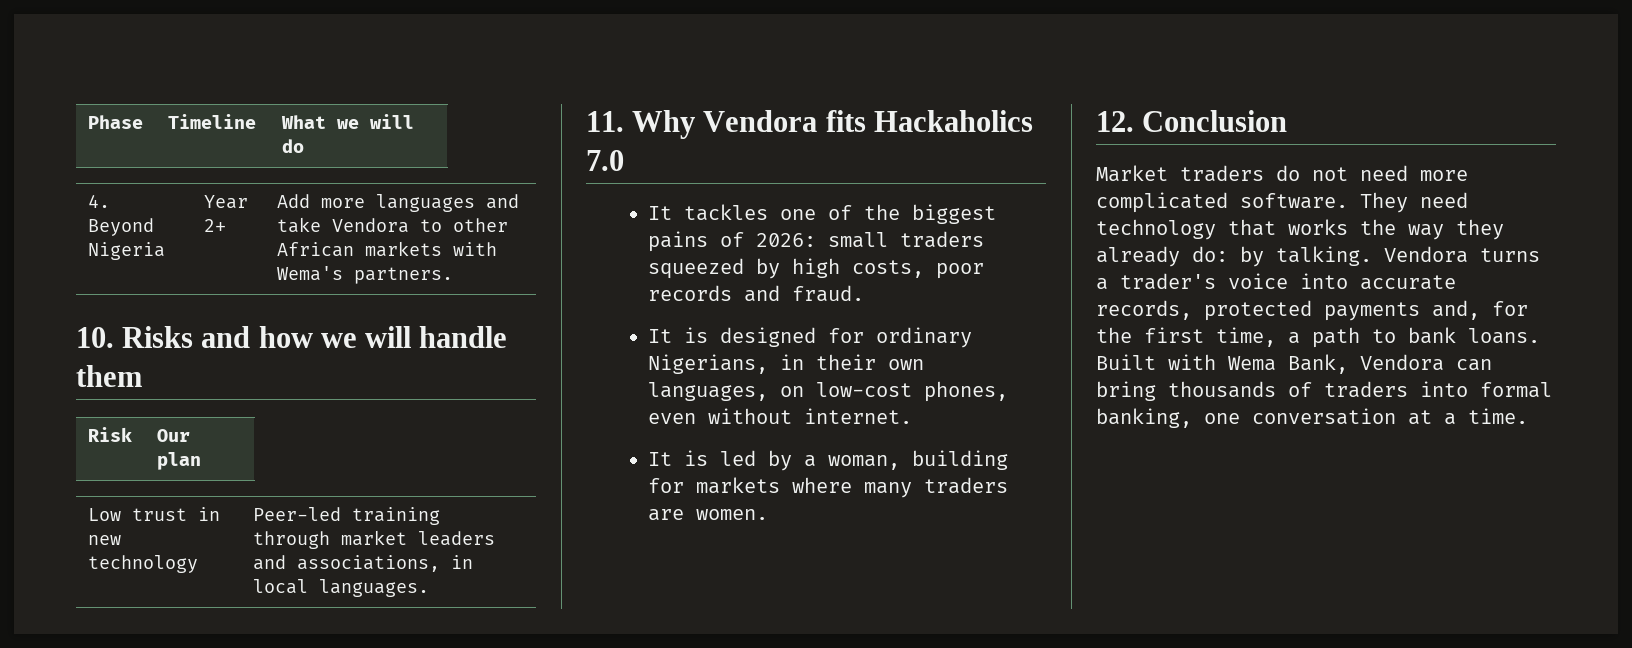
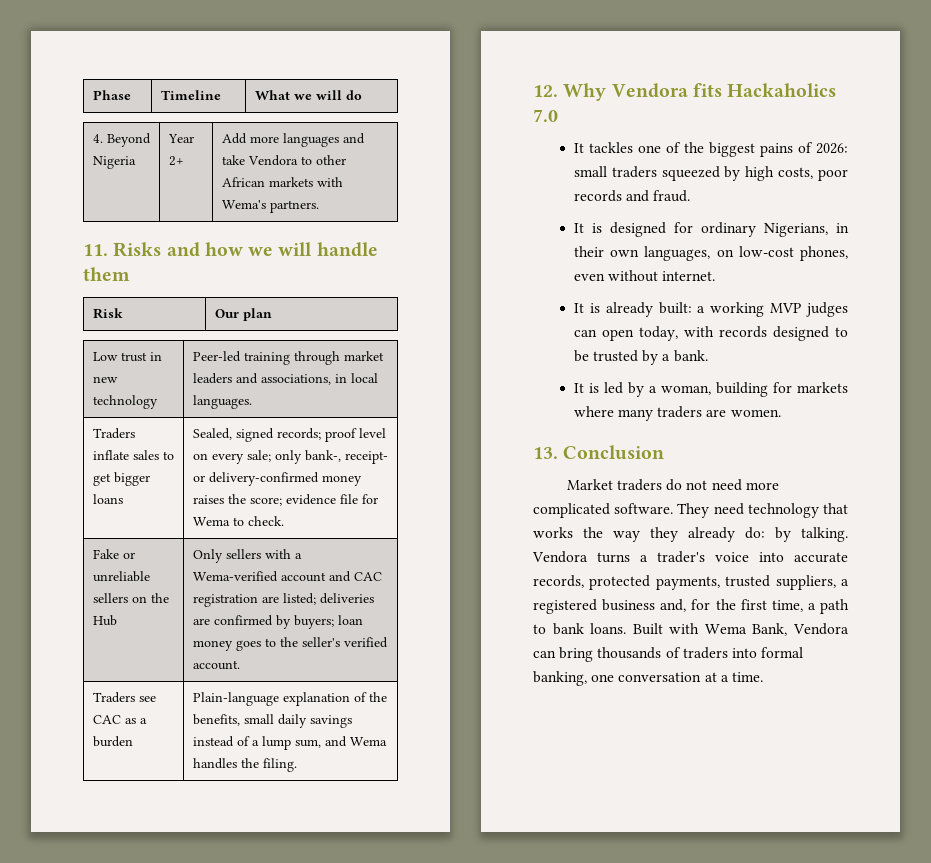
- 10. Risks and how we will handle them
+ 11. Risks and how we will handle them
- 11. Why Vendora fits Hackaholics 7.0
+ Traders inflate sales to get bigger loans | Sealed, signed records; proof level on every sale; only bank-, receipt- or delivery-confirmed money raises the score; evidence file for Wema to check.
+ Fake or unreliable sellers on the Hub | Only sellers with a Wema-verified account and CAC registration are listed; deliveries are confirmed by buyers; loan money goes to the seller's verified account.
+ Traders see CAC as a burden | Plain-language explanation of the benefits, small daily savings instead of a lump sum, and Wema handles the filing.
+ 12. Why Vendora fits Hackaholics 7.0
+ It is already built: a working MVP judges can open today, with records designed to be trusted by a bank.
- 12. Conclusion
+ 13. Conclusion
- Vendora turns a trader's voice into accurate records, protected payments and, for the first time, a path to bank loans.
+ Vendora turns a trader's voice into accurate records, protected payments, trusted suppliers, a registered business and, for the first time, a path to bank loans.

